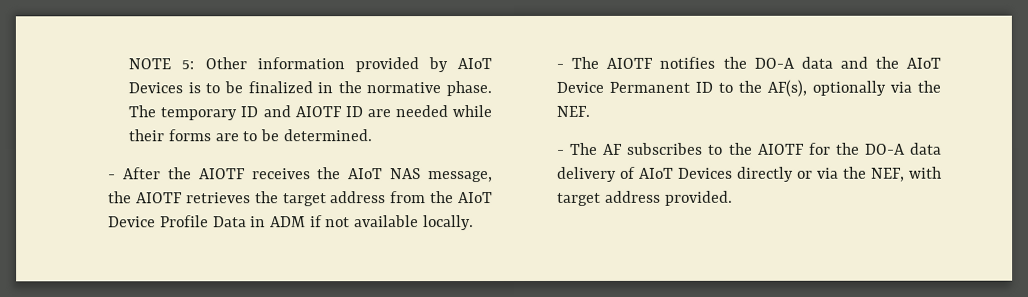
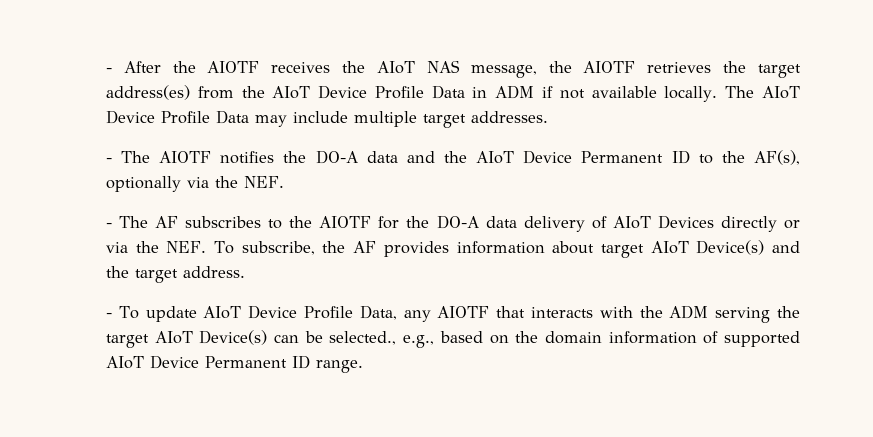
- NOTE 5: Other information provided by AIoT Devices is to be finalized in the normative phase. The temporary ID and AIOTF ID are needed while their forms are to be determined.
- - After the AIOTF receives the AIoT NAS message, the AIOTF retrieves the target address from the AIoT Device Profile Data in ADM if not available locally.
+ - After the AIOTF receives the AIoT NAS message, the AIOTF retrieves the target address(es) from the AIoT Device Profile Data in ADM if not available locally. The AIoT Device Profile Data may include multiple target addresses.
- - The AF subscribes to the AIOTF for the DO-A data delivery of AIoT Devices directly or via the NEF, with target address provided.
+ - The AF subscribes to the AIOTF for the DO-A data delivery of AIoT Devices directly or via the NEF. To subscribe, the AF provides information about target AIoT Device(s) and the target address.
+ - To update AIoT Device Profile Data, any AIOTF that interacts with the ADM serving the target AIoT Device(s) can be selected., e.g., based on the domain information of supported AIoT Device Permanent ID range.

